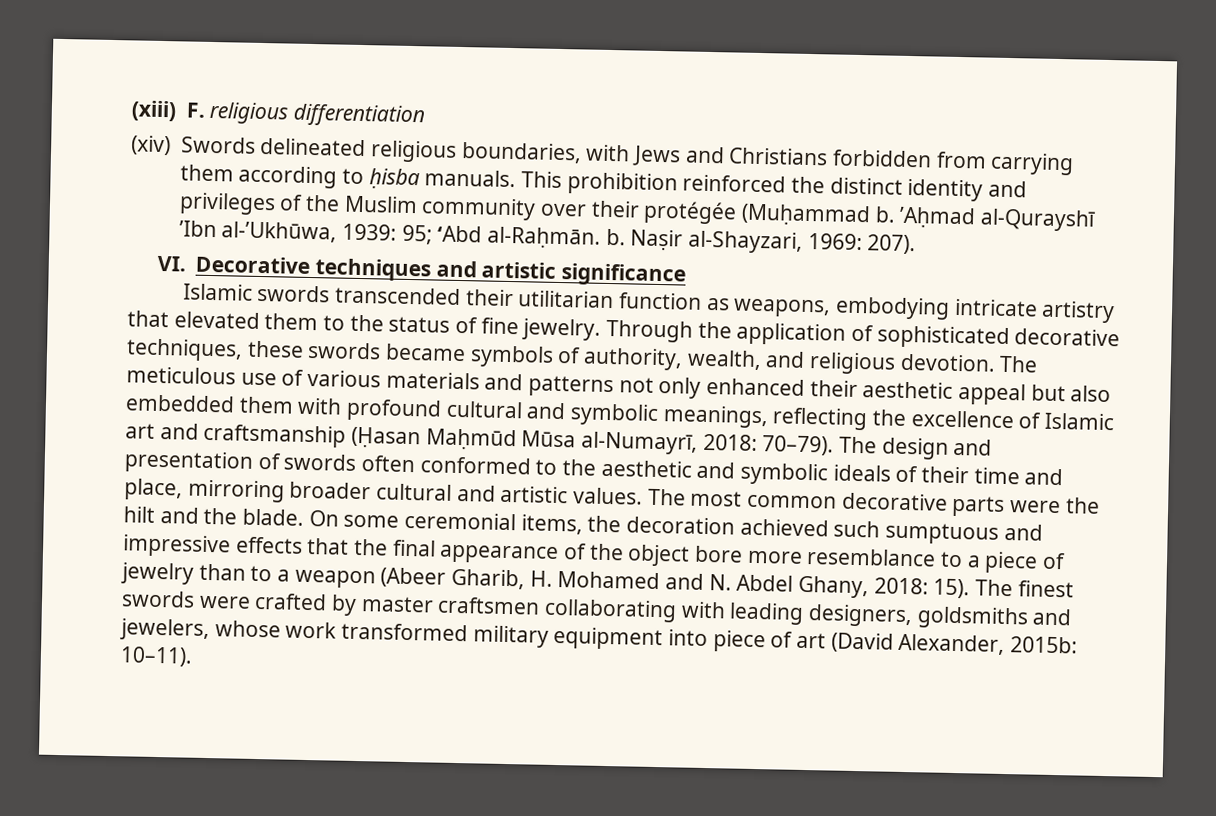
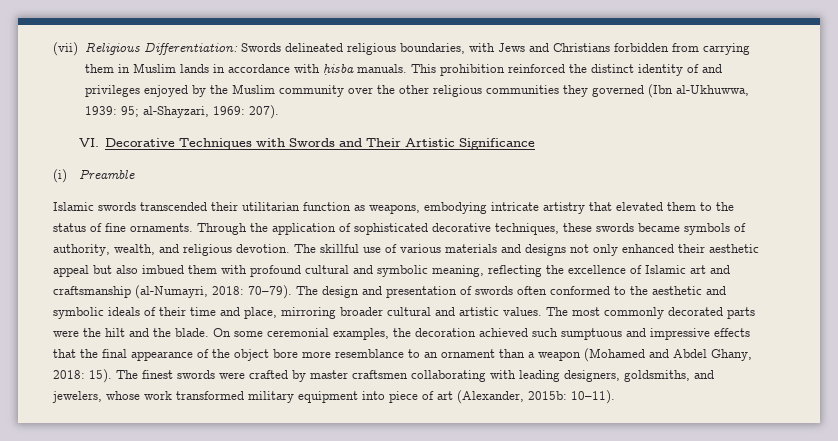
- (xiii) F. religious differentiation
- (xiv) Swords delineated religious boundaries, with Jews and Christians forbidden from carrying them according to ḥisba manuals.
+ (vii) Religious Differentiation: Swords delineated religious boundaries, with Jews and Christians forbidden from carrying them in Muslim lands in accordance with ḥisba manuals.
- This prohibition reinforced the distinct identity and privileges of the Muslim community over their protégée (Muḥammad b. ʼAḥmad al-Qurayshī ʼIbn al-ʼUkhūwa, 1939: 95; ‘Abd al-Raḥmān. b. Naṣir al-Shayzari, 1969: 207).
+ This prohibition reinforced the distinct identity of and privileges enjoyed by the Muslim community over the other religious communities they governed (Ibn al-Ukhuwwa, 1939: 95; al-Shayzari, 1969: 207).
- VI. Decorative techniques and artistic significance
+ VI. Decorative Techniques with Swords and Their Artistic Significance
+ (i) Preamble
- Islamic swords transcended their utilitarian function as weapons, embodying intricate artistry that elevated them to the status of fine jewelry.
+ Islamic swords transcended their utilitarian function as weapons, embodying intricate artistry that elevated them to the status of fine ornaments.
- The meticulous use of various materials and patterns not only enhanced their aesthetic appeal but also embedded them with profound cultural and symbolic meanings, reflecting the excellence of Islamic art and craftsmanship (Ḥasan Maḥmūd Mūsa al-Numayrī, 2018: 70–79).
+ The skillful use of various materials and designs not only enhanced their aesthetic appeal but also imbued them with profound cultural and symbolic meaning, reflecting the excellence of Islamic art and craftsmanship (al-Numayri, 2018: 70–79).
- The most common decorative parts were the hilt and the blade.
+ The most commonly decorated parts were the hilt and the blade.
- On some ceremonial items, the decoration achieved such sumptuous and impressive effects that the final appearance of the object bore more resemblance to a piece of jewelry than to a weapon (Abeer Gharib, H. Mohamed and N. Abdel Ghany, 2018: 15).
+ On some ceremonial examples, the decoration achieved such sumptuous and impressive effects that the final appearance of the object bore more resemblance to an ornament than a weapon (Mohamed and Abdel Ghany, 2018: 15).
- The finest swords were crafted by master craftsmen collaborating with leading designers, goldsmiths and jewelers, whose work transformed military equipment into piece of art (David Alexander, 2015b: 10–11).
+ The finest swords were crafted by master craftsmen collaborating with leading designers, goldsmiths, and jewelers, whose work transformed military equipment into piece of art (Alexander, 2015b: 10–11).

